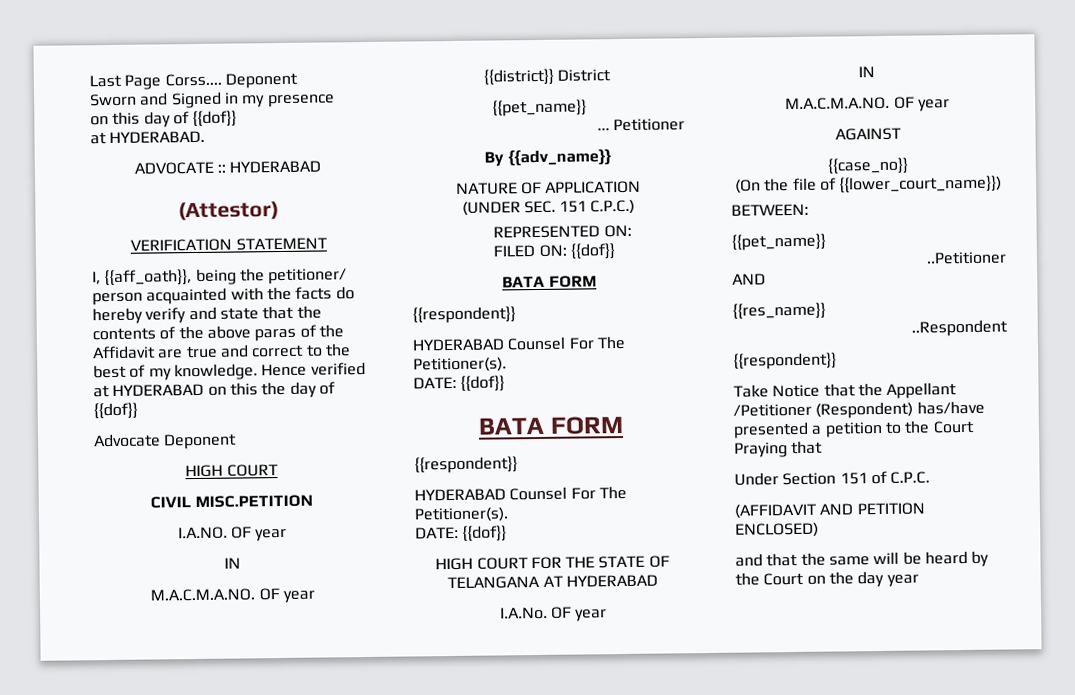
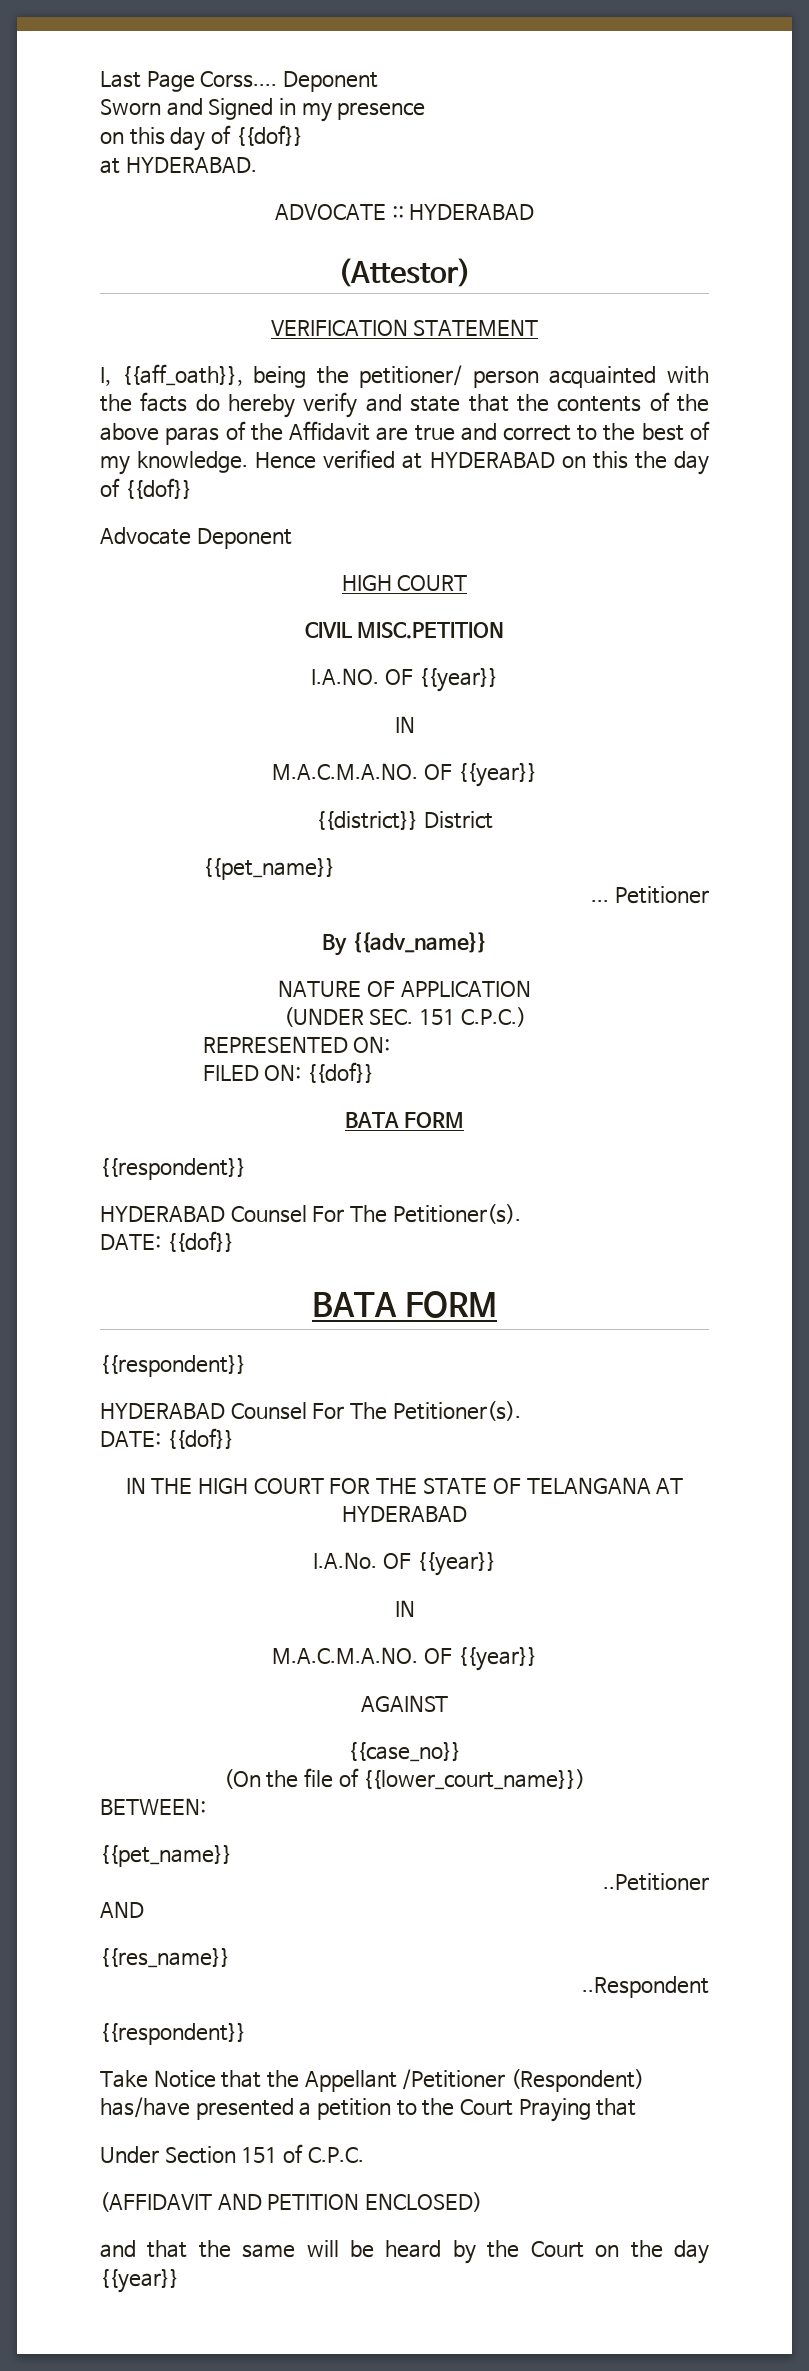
- I.A.NO. OF year
+ I.A.NO. OF {{year}}
  IN
- M.A.C.M.A.NO. OF year
+ M.A.C.M.A.NO. OF {{year}}
- HIGH COURT FOR THE STATE OF TELANGANA AT HYDERABAD
+ IN THE HIGH COURT FOR THE STATE OF TELANGANA AT HYDERABAD
- I.A.No. OF year
+ I.A.No. OF {{year}}
  IN
- M.A.C.M.A.NO. OF year
+ M.A.C.M.A.NO. OF {{year}}
- and that the same will be heard by the Court on the day year
+ and that the same will be heard by the Court on the day {{year}}

